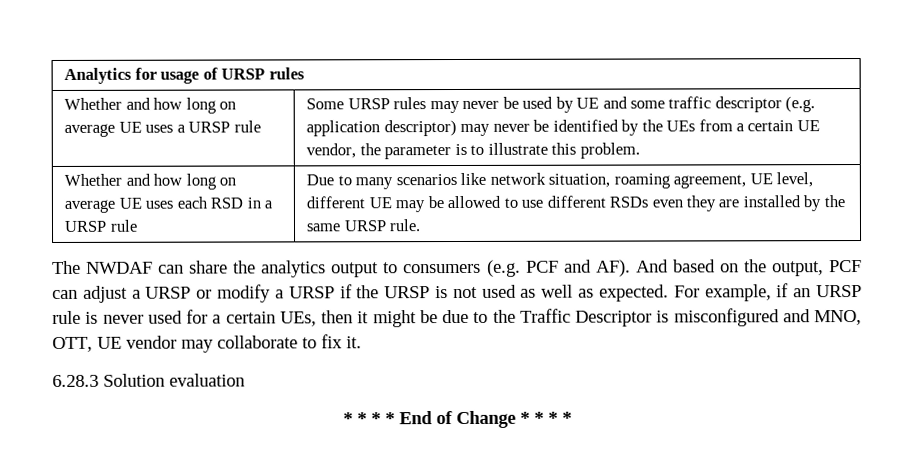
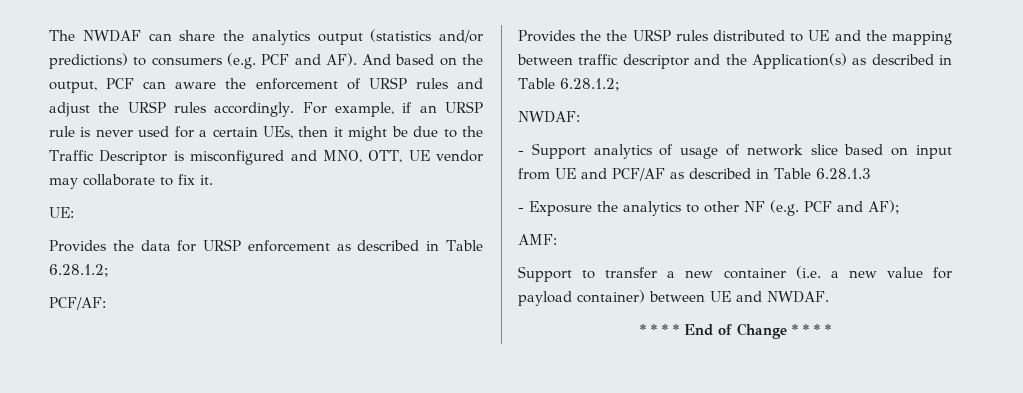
- Analytics for usage of URSP rules
- Whether and how long on average UE uses a URSP rule | Some URSP rules may never be used by UE and some traffic descriptor (e.g. application descriptor) may never be identified by the UEs from a certain UE vendor, the parameter is to illustrate this problem.
- Whether and how long on average UE uses each RSD in a URSP rule | Due to many scenarios like network situation, roaming agreement, UE level, different UE may be allowed to use different RSDs even they are installed by the same URSP rule.
- The NWDAF can share the analytics output to consumers (e.g. PCF and AF). And based on the output, PCF can adjust a URSP or modify a URSP if the URSP is not used as well as expected.
+ The NWDAF can share the analytics output (statistics and/or predictions) to consumers (e.g. PCF and AF). And based on the output, PCF can aware the enforcement of URSP rules and adjust the URSP rules accordingly.
- 6.28.3 Solution evaluation
+ UE:
+ Provides the data for URSP enforcement as described in Table 6.28.1.2;
+ PCF/AF:
+ Provides the the URSP rules distributed to UE and the mapping between traffic descriptor and the Application(s) as described in Table 6.28.1.2;
+ NWDAF:
+ - Support analytics of usage of network slice based on input from UE and PCF/AF as described in Table 6.28.1.3
+ - Exposure the analytics to other NF (e.g. PCF and AF);
+ AMF:
+ Support to transfer a new container (i.e. a new value for payload container) between UE and NWDAF.

